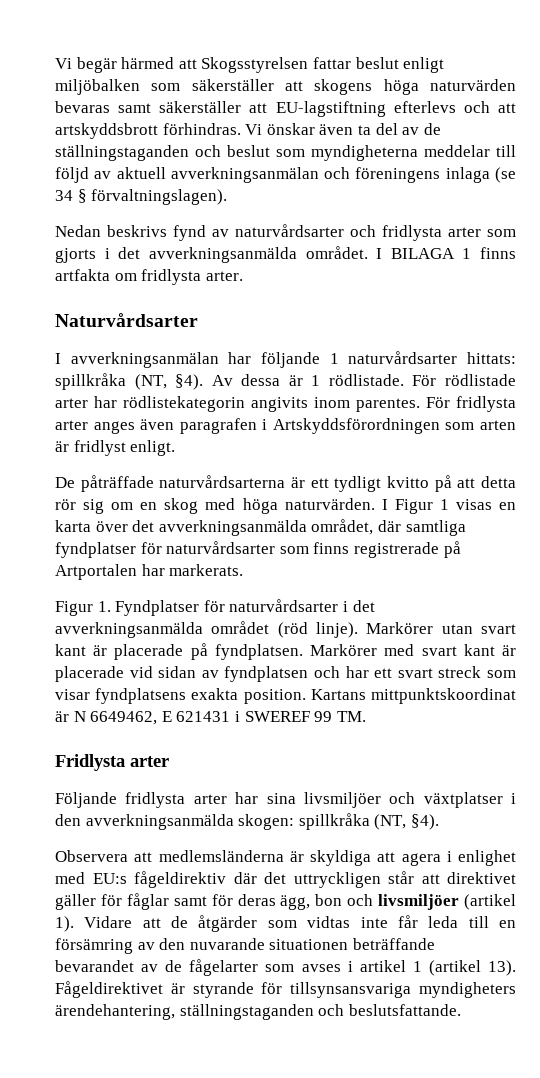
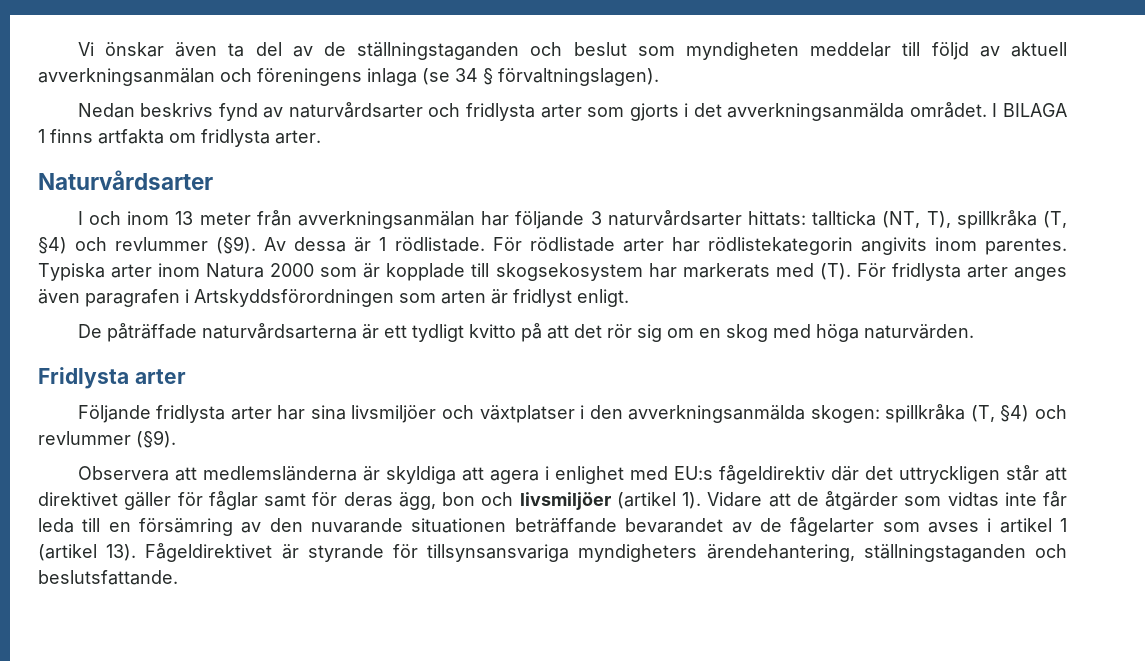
- Vi begär härmed att Skogsstyrelsen fattar beslut enligt miljöbalken som säkerställer att skogens höga naturvärden bevaras samt säkerställer att EU-lagstiftning efterlevs och att artskyddsbrott förhindras. Vi önskar även ta del av de ställningstaganden och beslut som myndigheterna meddelar till följd av aktuell avverkningsanmälan och föreningens inlaga (se 34 § förvaltningslagen).
+ Vi önskar även ta del av de ställningstaganden och beslut som myndigheten meddelar till följd av aktuell avverkningsanmälan och föreningens inlaga (se 34 § förvaltningslagen).
- I avverkningsanmälan har följande 1 naturvårdsarter hittats: spillkråka (NT, §4).
+ I och inom 13 meter från avverkningsanmälan har följande 3 naturvårdsarter hittats: tallticka (NT, T), spillkråka (T, §4) och revlummer (§9).
- För fridlysta arter anges även paragrafen i Artskyddsförordningen som arten är fridlyst enligt.
+ Typiska arter inom Natura 2000 som är kopplade till skogsekosystem har markerats med (T). För fridlysta arter anges även paragrafen i Artskyddsförordningen som arten är fridlyst enligt.
- De påträffade naturvårdsarterna är ett tydligt kvitto på att detta rör sig om en skog med höga naturvärden. I Figur 1 visas en karta över det avverkningsanmälda området, där samtliga fyndplatser för naturvårdsarter som finns registrerade på Artportalen har markerats.
- Figur 1. Fyndplatser för naturvårdsarter i det avverkningsanmälda området (röd linje). Markörer utan svart kant är placerade på fyndplatsen. Markörer med svart kant är placerade vid sidan av fyndplatsen och har ett svart streck som visar fyndplatsens exakta position. Kartans mittpunktskoordinat är N 6649462, E 621431 i SWEREF 99 TM.
+ De påträffade naturvårdsarterna är ett tydligt kvitto på att det rör sig om en skog med höga naturvärden.
- Följande fridlysta arter har sina livsmiljöer och växtplatser i den avverkningsanmälda skogen: spillkråka (NT, §4).
+ Följande fridlysta arter har sina livsmiljöer och växtplatser i den avverkningsanmälda skogen: spillkråka (T, §4) och revlummer (§9).

